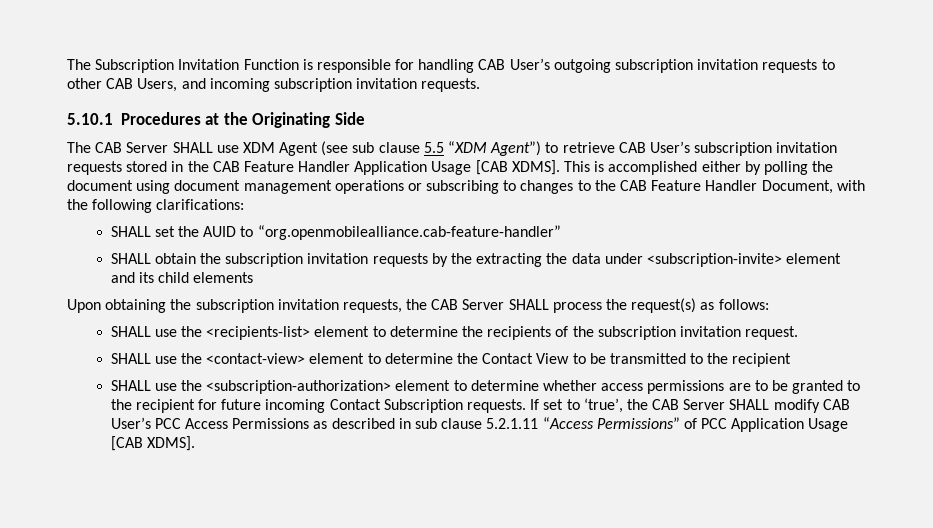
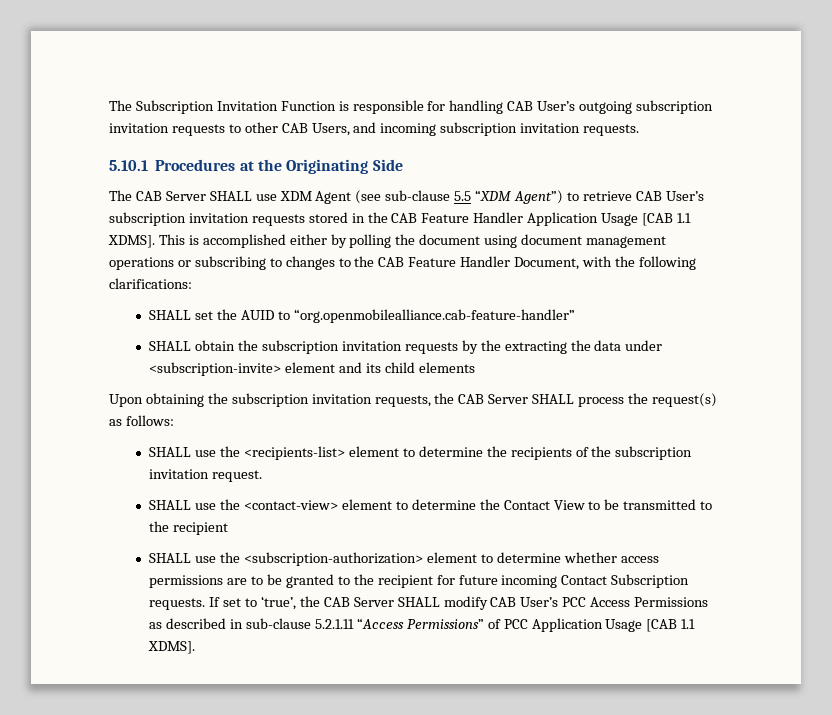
- The CAB Server SHALL use XDM Agent (see sub clause 5.5 “XDM Agent”) to retrieve CAB User’s subscription invitation requests stored in the CAB Feature Handler Application Usage [CAB XDMS].
+ The CAB Server SHALL use XDM Agent (see sub-clause 5.5 “XDM Agent”) to retrieve CAB User’s subscription invitation requests stored in the CAB Feature Handler Application Usage [CAB 1.1 XDMS].
- If set to ‘true’, the CAB Server SHALL modify CAB User’s PCC Access Permissions as described in sub clause 5.2.1.11 “Access Permissions” of PCC Application Usage [CAB XDMS].
+ If set to ‘true’, the CAB Server SHALL modify CAB User’s PCC Access Permissions as described in sub-clause 5.2.1.11 “Access Permissions” of PCC Application Usage [CAB 1.1 XDMS].

